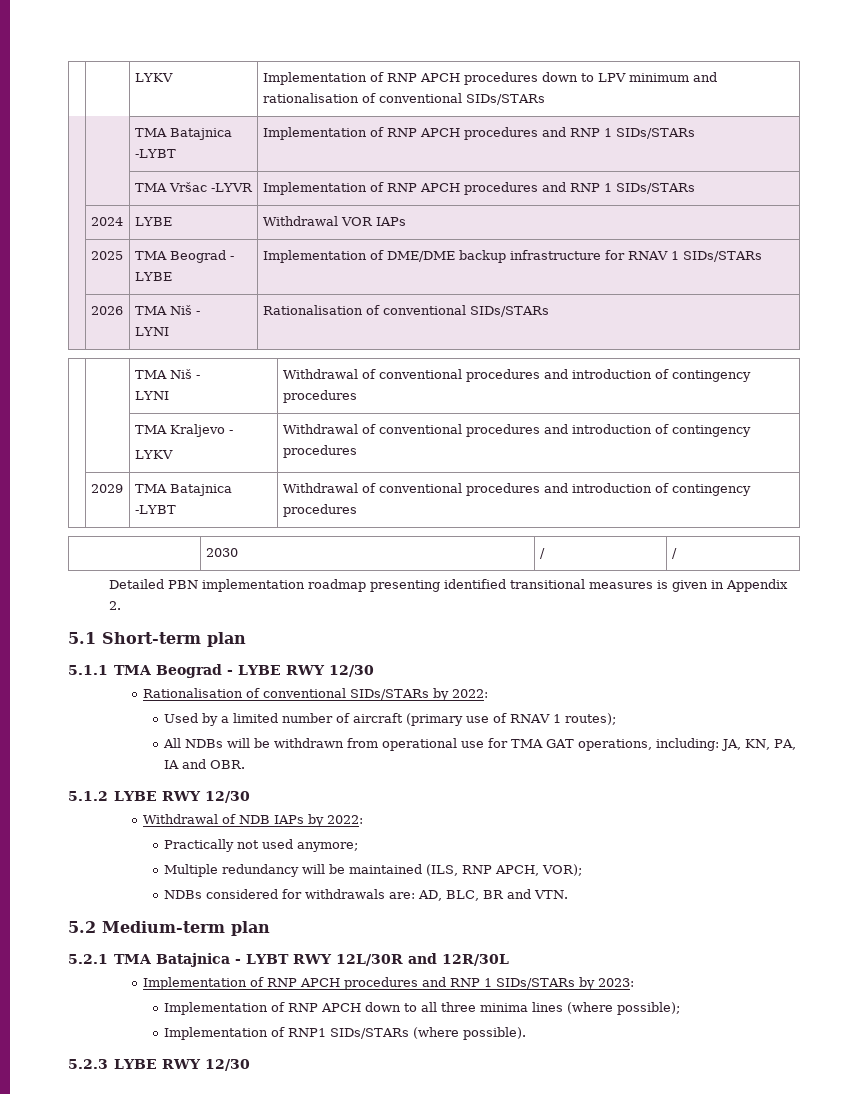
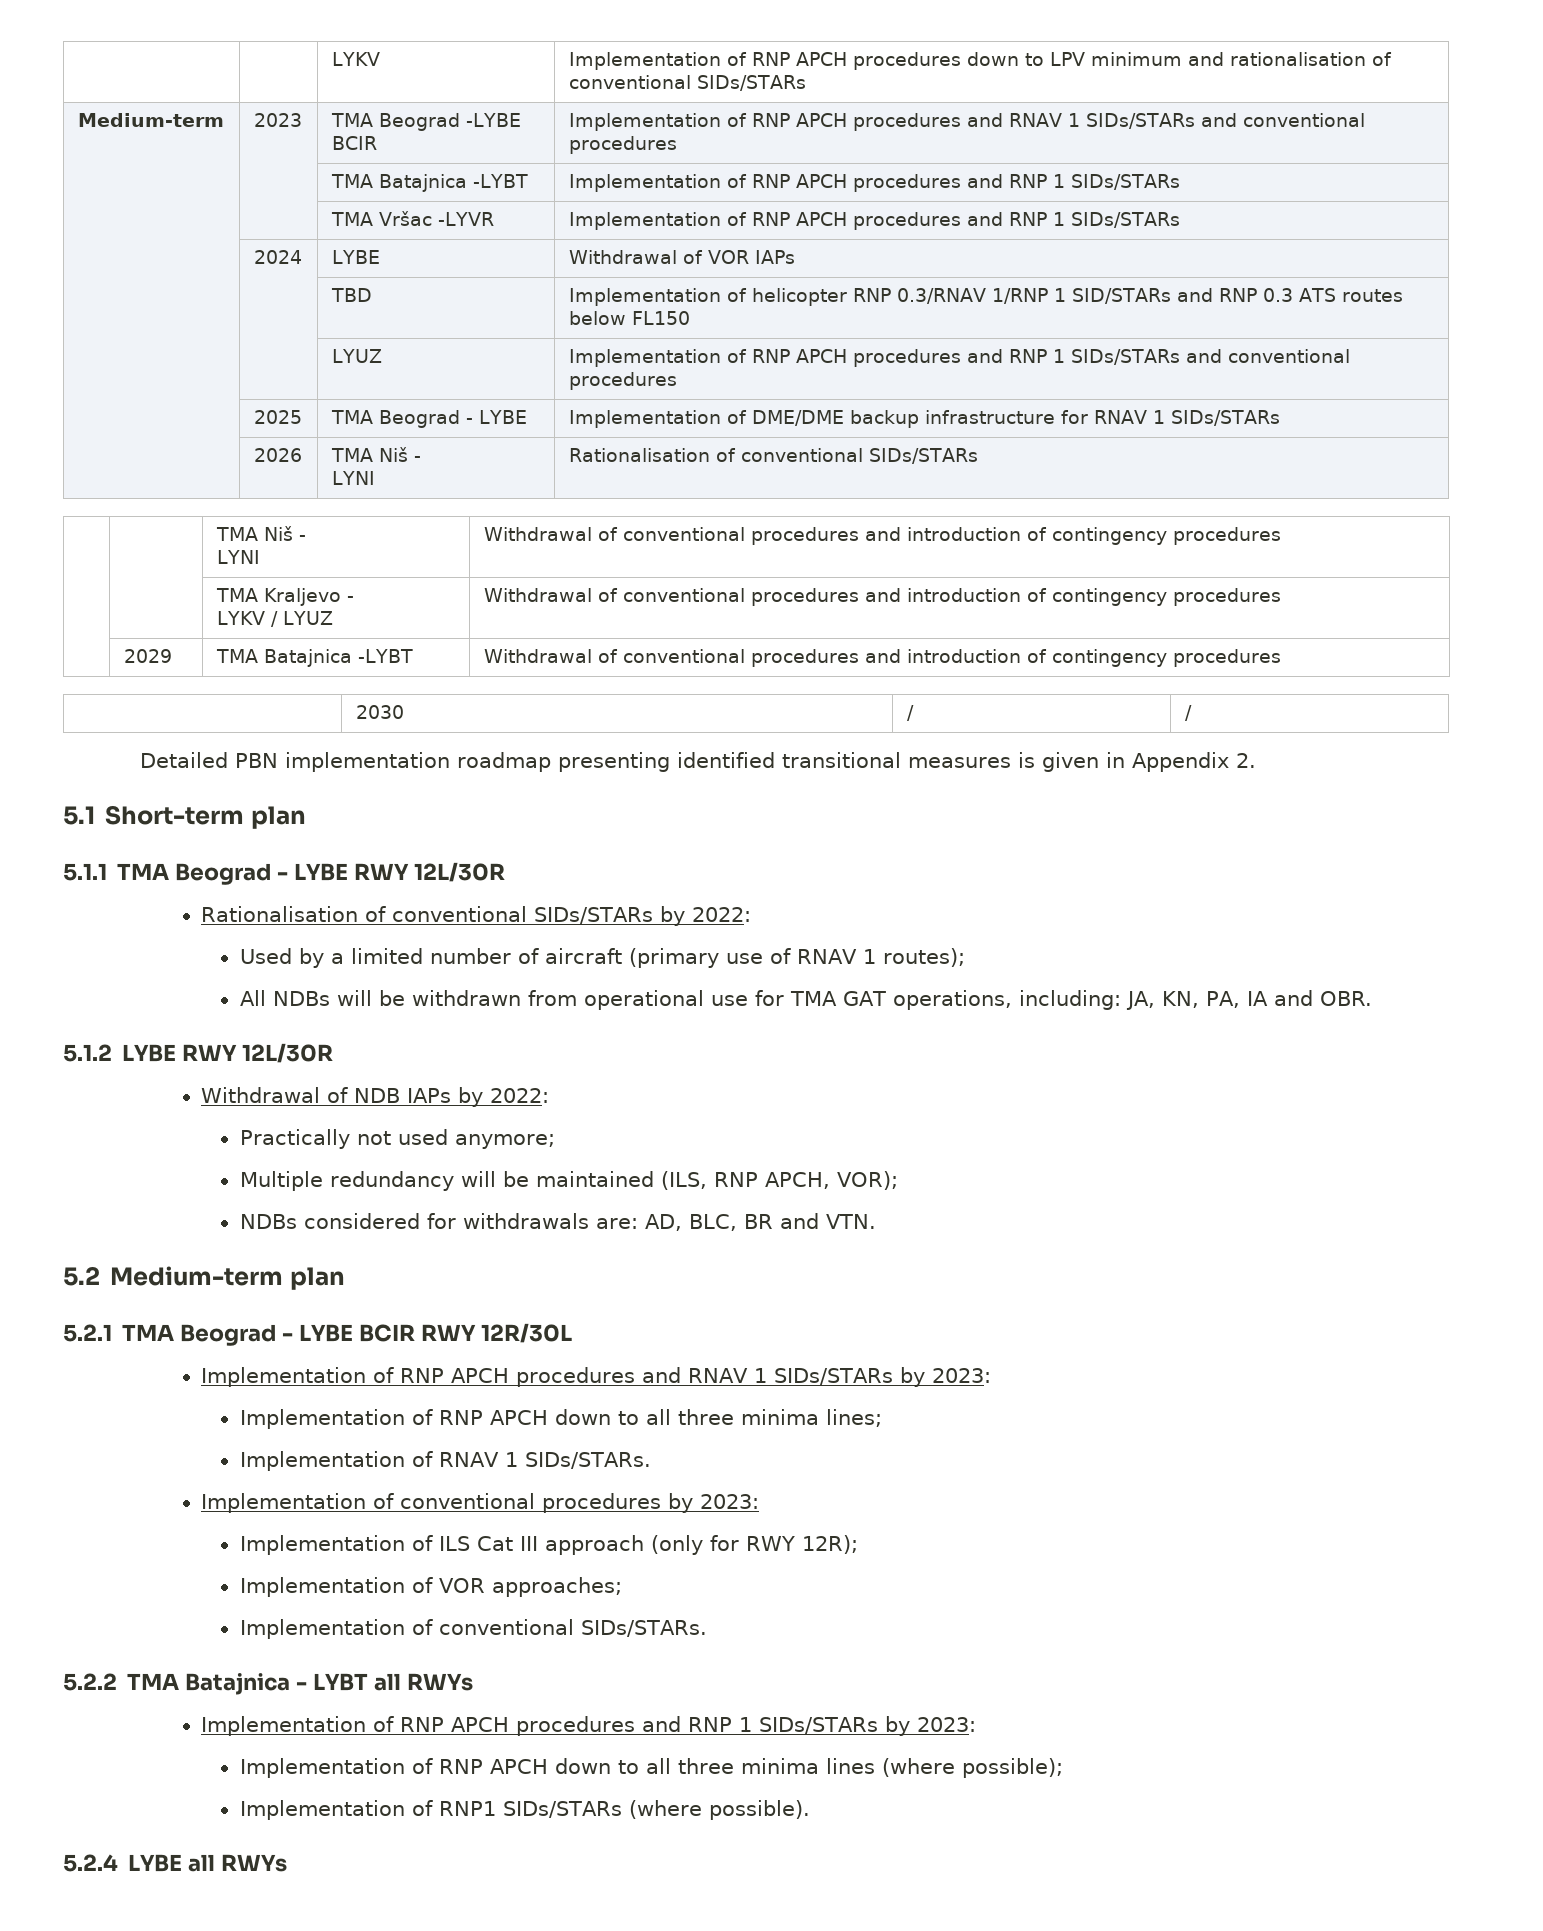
+ Medium-term | 2023 | TMA Beograd -LYBE BCIR | Implementation of RNP APCH procedures and RNAV 1 SIDs/STARs and conventional procedures
- | 2024 | LYBE | Withdrawal VOR IAPs
+ | 2024 | LYBE | Withdrawal of VOR IAPs
+ | | TBD | Implementation of helicopter RNP 0.3/RNAV 1/RNP 1 SID/STARs and RNP 0.3 ATS routes below FL150
+ | | LYUZ | Implementation of RNP APCH procedures and RNP 1 SIDs/STARs and conventional procedures
  | | TMA Kraljevo -
- LYKV | Withdrawal of conventional procedures and introduction of contingency procedures
+ LYKV / LYUZ | Withdrawal of conventional procedures and introduction of contingency procedures
- 5.1.1 TMA Beograd - LYBE RWY 12/30
+ 5.1.1 TMA Beograd - LYBE RWY 12L/30R
- 5.1.2 LYBE RWY 12/30
+ 5.1.2 LYBE RWY 12L/30R
- 5.2.1 TMA Batajnica - LYBT RWY 12L/30R and 12R/30L
+ 5.2.1 TMA Beograd - LYBE BCIR RWY 12R/30L
+ Implementation of RNP APCH procedures and RNAV 1 SIDs/STARs by 2023:
+ Implementation of RNP APCH down to all three minima lines;
+ Implementation of RNAV 1 SIDs/STARs.
+ Implementation of conventional procedures by 2023:
+ Implementation of ILS Cat III approach (only for RWY 12R);
+ Implementation of VOR approaches;
+ Implementation of conventional SIDs/STARs.
+ 5.2.2 TMA Batajnica - LYBT all RWYs
- 5.2.3 LYBE RWY 12/30
+ 5.2.4 LYBE all RWYs

